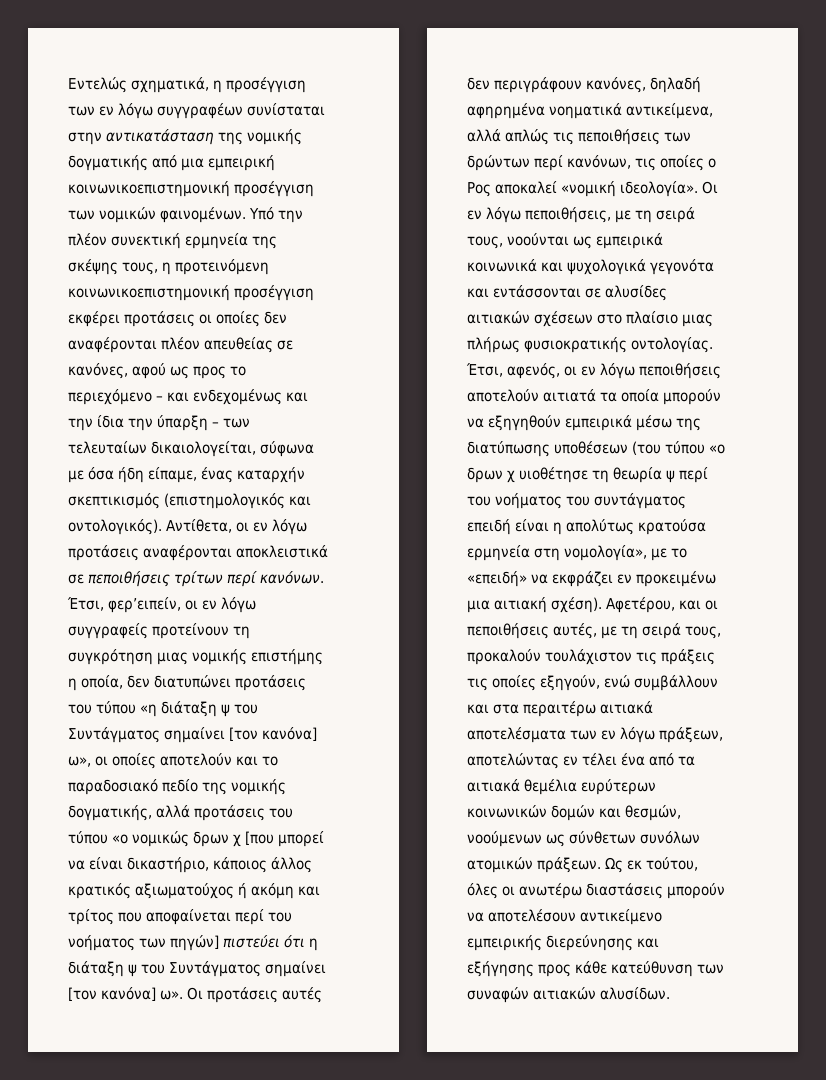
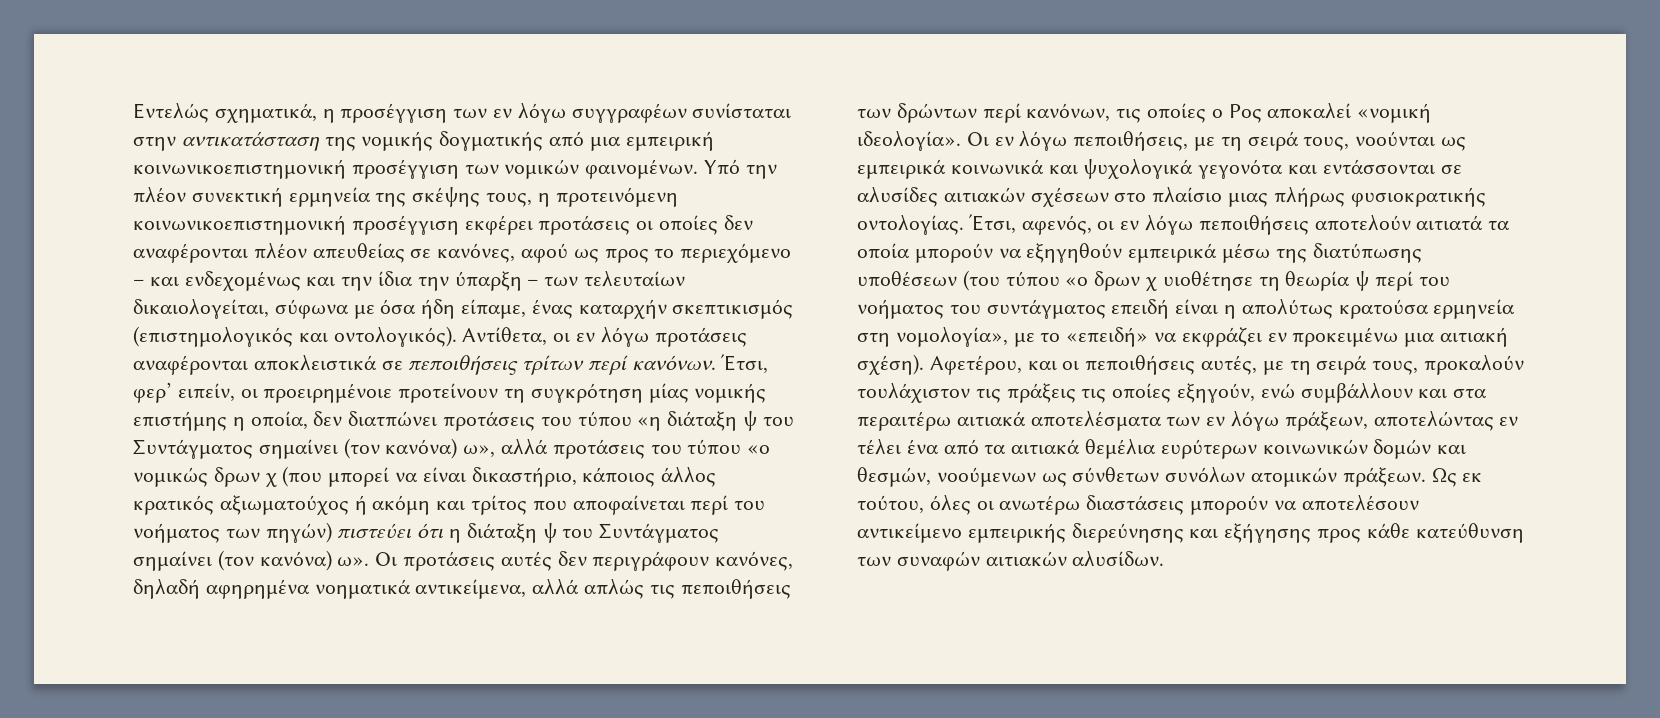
- Έτσι, φερ’ειπείν, οι εν λόγω συγγραφείς προτείνουν τη συγκρότηση μιας νομικής επιστήμης η οποία, δεν διατυπώνει προτάσεις του τύπου «η διάταξη ψ του Συντάγματος σημαίνει [τον κανόνα] ω», οι οποίες αποτελούν και το παραδοσιακό πεδίο της νομικής δογματικής, αλλά προτάσεις του τύπου «ο νομικώς δρων χ [που μπορεί να είναι δικαστήριο, κάποιος άλλος κρατικός αξιωματούχος ή ακόμη και τρίτος που αποφαίνεται περί του νοήματος των πηγών] πιστεύει ότι η διάταξη ψ του Συντάγματος σημαίνει [τον κανόνα] ω».
+ Έτσι, φερ’ ειπείν, οι προειρημένοιε προτείνουν τη συγκρότηση μίας νομικής επιστήμης η οποία, δεν διατπώνει προτάσεις του τύπου «η διάταξη ψ του Συντάγματος σημαίνει (τον κανόνα) ω», αλλά προτάσεις του τύπου «ο νομικώς δρων χ (που μπορεί να είναι δικαστήριο, κάποιος άλλος κρατικός αξιωματούχος ή ακόμη και τρίτος που αποφαίνεται περί του νοήματος των πηγών) πιστεύει ότι η διάταξη ψ του Συντάγματος σημαίνει (τον κανόνα) ω».

